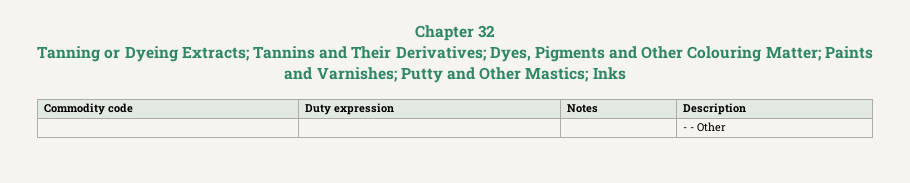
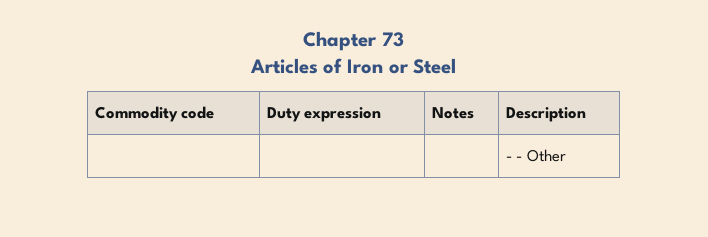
- Chapter 32
- Tanning or Dyeing Extracts; Tannins and Their Derivatives; Dyes, Pigments and Other Colouring Matter; Paints and Varnishes; Putty and Other Mastics; Inks
+ Chapter 73
+ Articles of Iron or Steel

